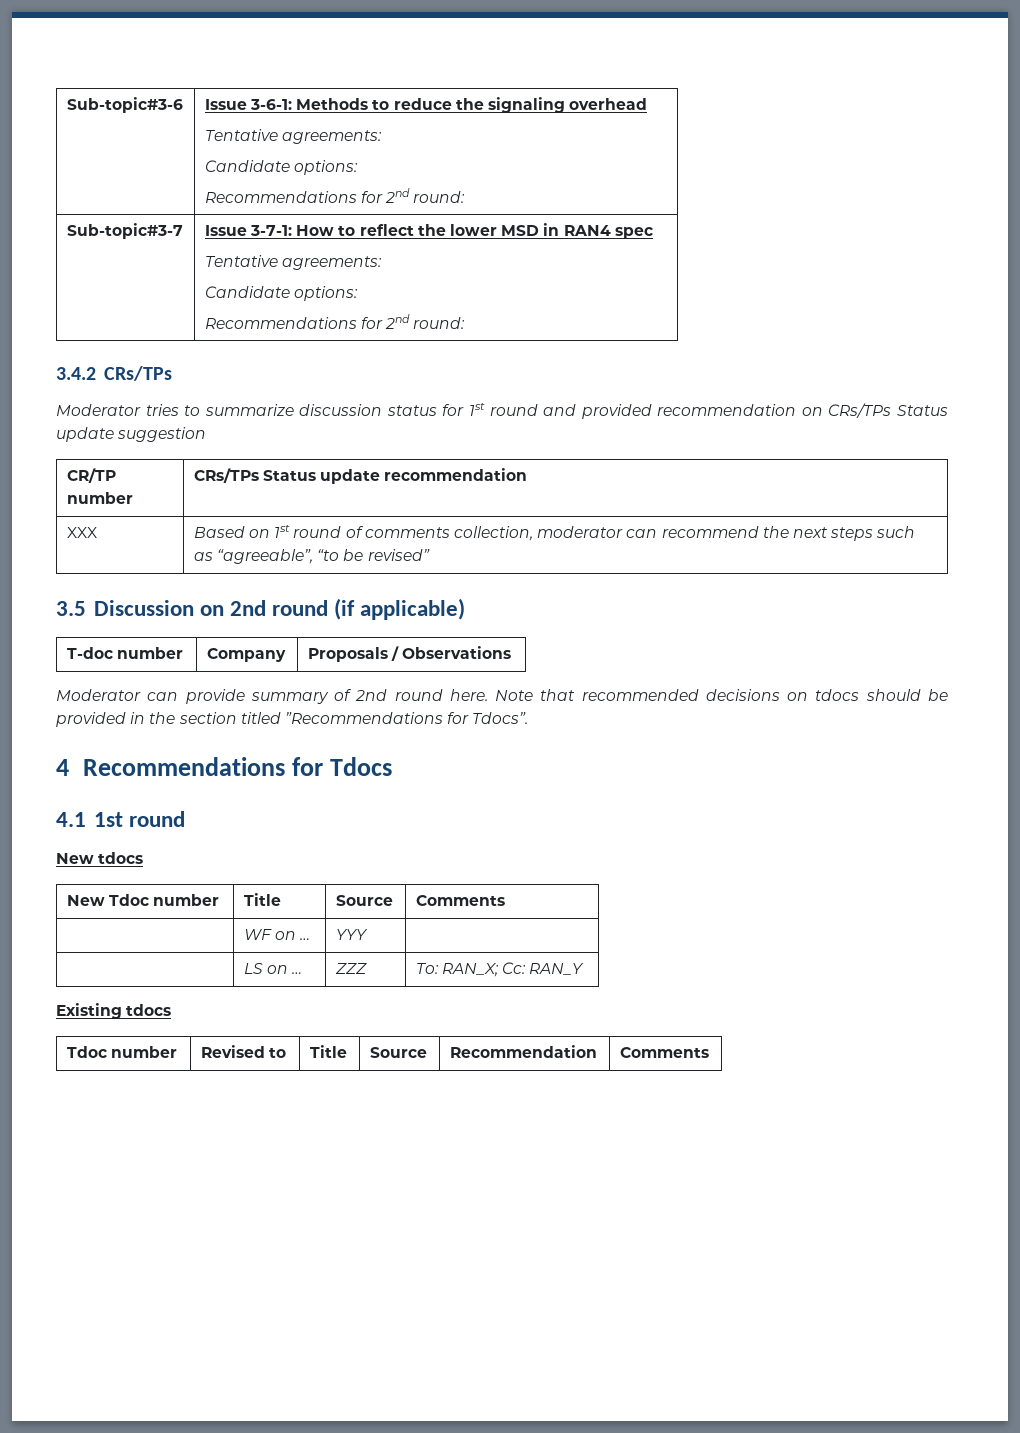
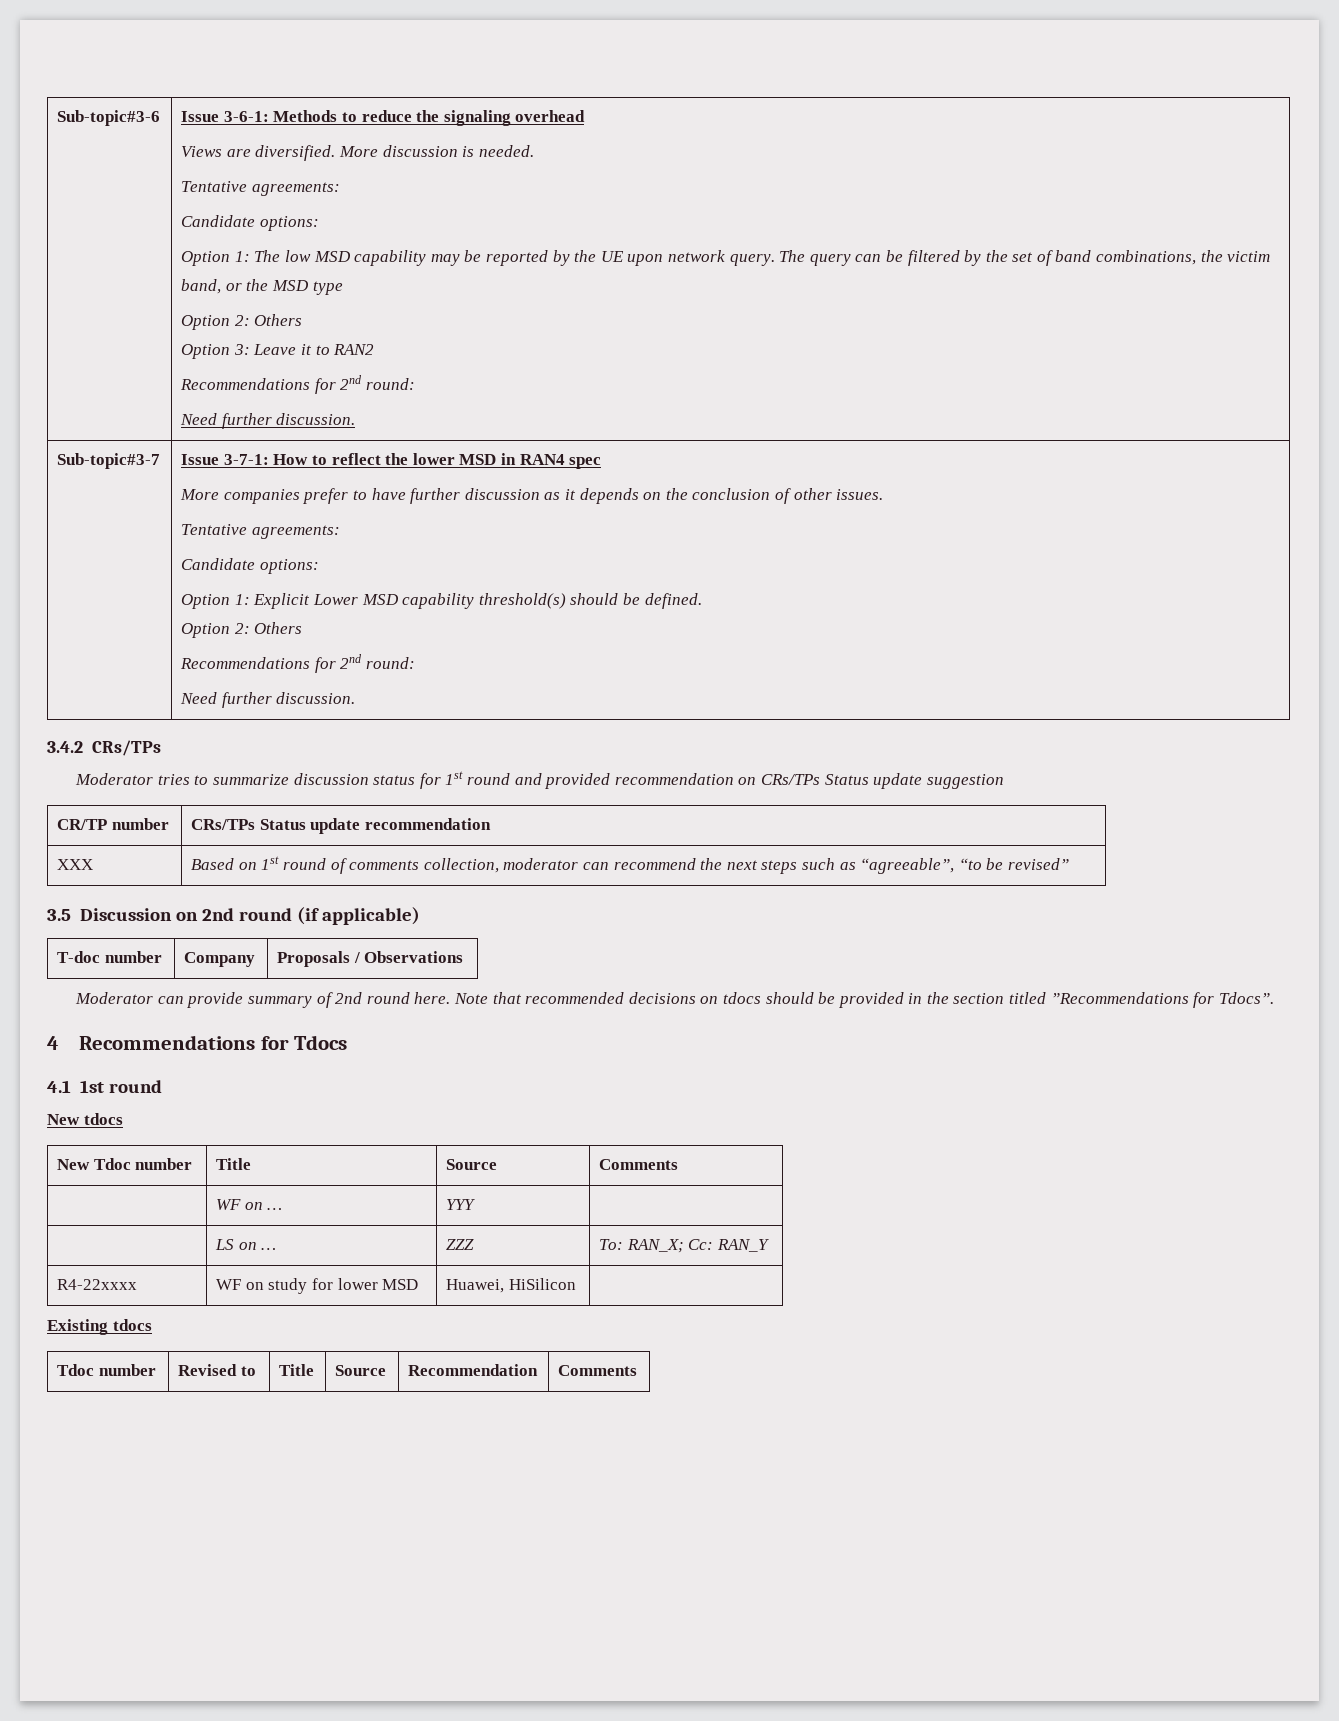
  Issue 3-6-1: Methods to reduce the signaling overhead
+ Views are diversified. More discussion is needed.
  Tentative agreements:
  Candidate options:
+ Option 1: The low MSD capability may be reported by the UE upon network query. The query can be filtered by the set of band combinations, the victim band, or the MSD type
+ Option 2: Others
+ Option 3: Leave it to RAN2
  Recommendations for 2nd round:
+ Need further discussion.
  Issue 3-7-1: How to reflect the lower MSD in RAN4 spec
+ More companies prefer to have further discussion as it depends on the conclusion of other issues.
  Tentative agreements:
  Candidate options:
+ Option 1: Explicit Lower MSD capability threshold(s) should be defined.
+ Option 2: Others
  Recommendations for 2nd round:
+ Need further discussion.
+ R4-22xxxx | WF on study for lower MSD | Huawei, HiSilicon |

